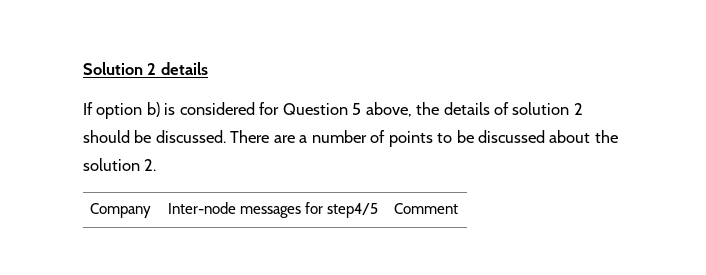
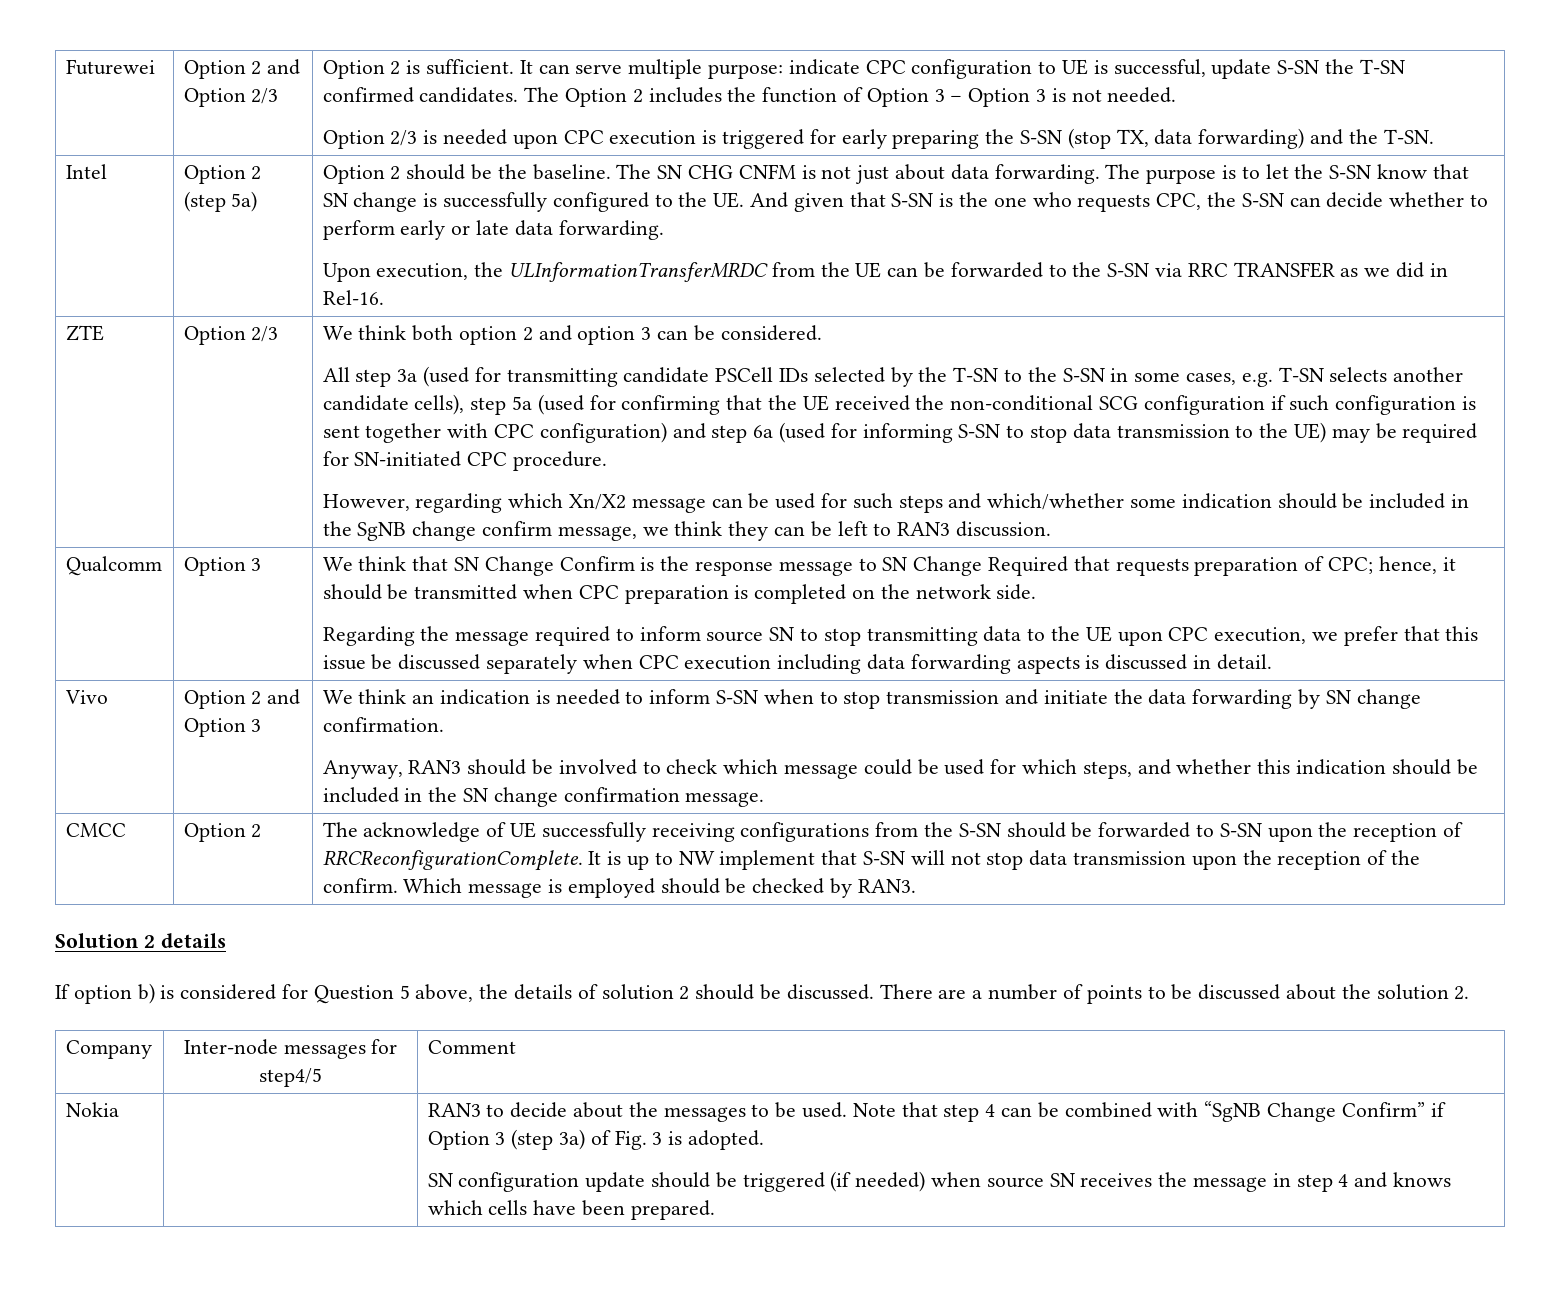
+ Futurewei | Option 2 and Option 2/3 | Option 2 is sufficient. It can serve multiple purpose: indicate CPC configuration to UE is successful, update S-SN the T-SN confirmed candidates. The Option 2 includes the function of Option 3 – Option 3 is not needed.
+ Option 2/3 is needed upon CPC execution is triggered for early preparing the S-SN (stop TX, data forwarding) and the T-SN.
+ Intel | Option 2 (step 5a) | Option 2 should be the baseline. The SN CHG CNFM is not just about data forwarding. The purpose is to let the S-SN know that SN change is successfully configured to the UE. And given that S-SN is the one who requests CPC, the S-SN can decide whether to perform early or late data forwarding.
+ Upon execution, the ULInformationTransferMRDC from the UE can be forwarded to the S-SN via RRC TRANSFER as we did in Rel-16.
+ ZTE | Option 2/3 | We think both option 2 and option 3 can be considered.
+ All step 3a (used for transmitting candidate PSCell IDs selected by the T-SN to the S-SN in some cases, e.g. T-SN selects another candidate cells), step 5a (used for confirming that the UE received the non-conditional SCG configuration if such configuration is sent together with CPC configuration) and step 6a (used for informing S-SN to stop data transmission to the UE) may be required for SN-initiated CPC procedure.
+ However, regarding which Xn/X2 message can be used for such steps and which/whether some indication should be included in the SgNB change confirm message, we think they can be left to RAN3 discussion.
+ Qualcomm | Option 3 | We think that SN Change Confirm is the response message to SN Change Required that requests preparation of CPC; hence, it should be transmitted when CPC preparation is completed on the network side.
+ Regarding the message required to inform source SN to stop transmitting data to the UE upon CPC execution, we prefer that this issue be discussed separately when CPC execution including data forwarding aspects is discussed in detail.
+ Vivo | Option 2 and Option 3 | We think an indication is needed to inform S-SN when to stop transmission and initiate the data forwarding by SN change confirmation.
+ Anyway, RAN3 should be involved to check which message could be used for which steps, and whether this indication should be included in the SN change confirmation message.
+ CMCC | Option 2 | The acknowledge of UE successfully receiving configurations from the S-SN should be forwarded to S-SN upon the reception of RRCReconfigurationComplete. It is up to NW implement that S-SN will not stop data transmission upon the reception of the confirm. Which message is employed should be checked by RAN3.
+ Nokia | | RAN3 to decide about the messages to be used. Note that step 4 can be combined with “SgNB Change Confirm” if Option 3 (step 3a) of Fig. 3 is adopted.
+ SN configuration update should be triggered (if needed) when source SN receives the message in step 4 and knows which cells have been prepared.

